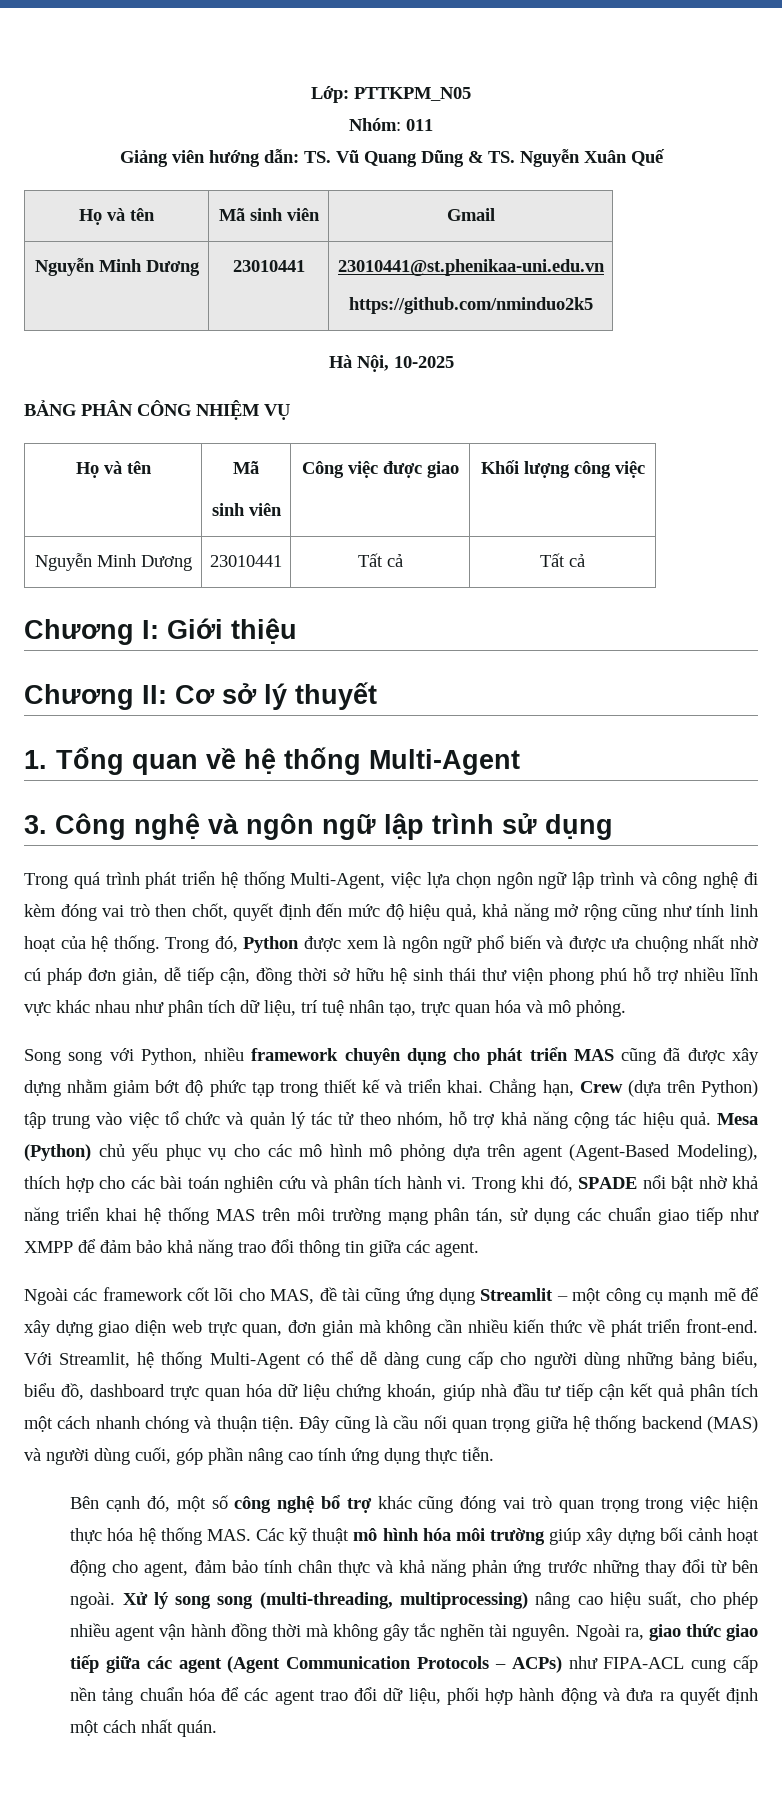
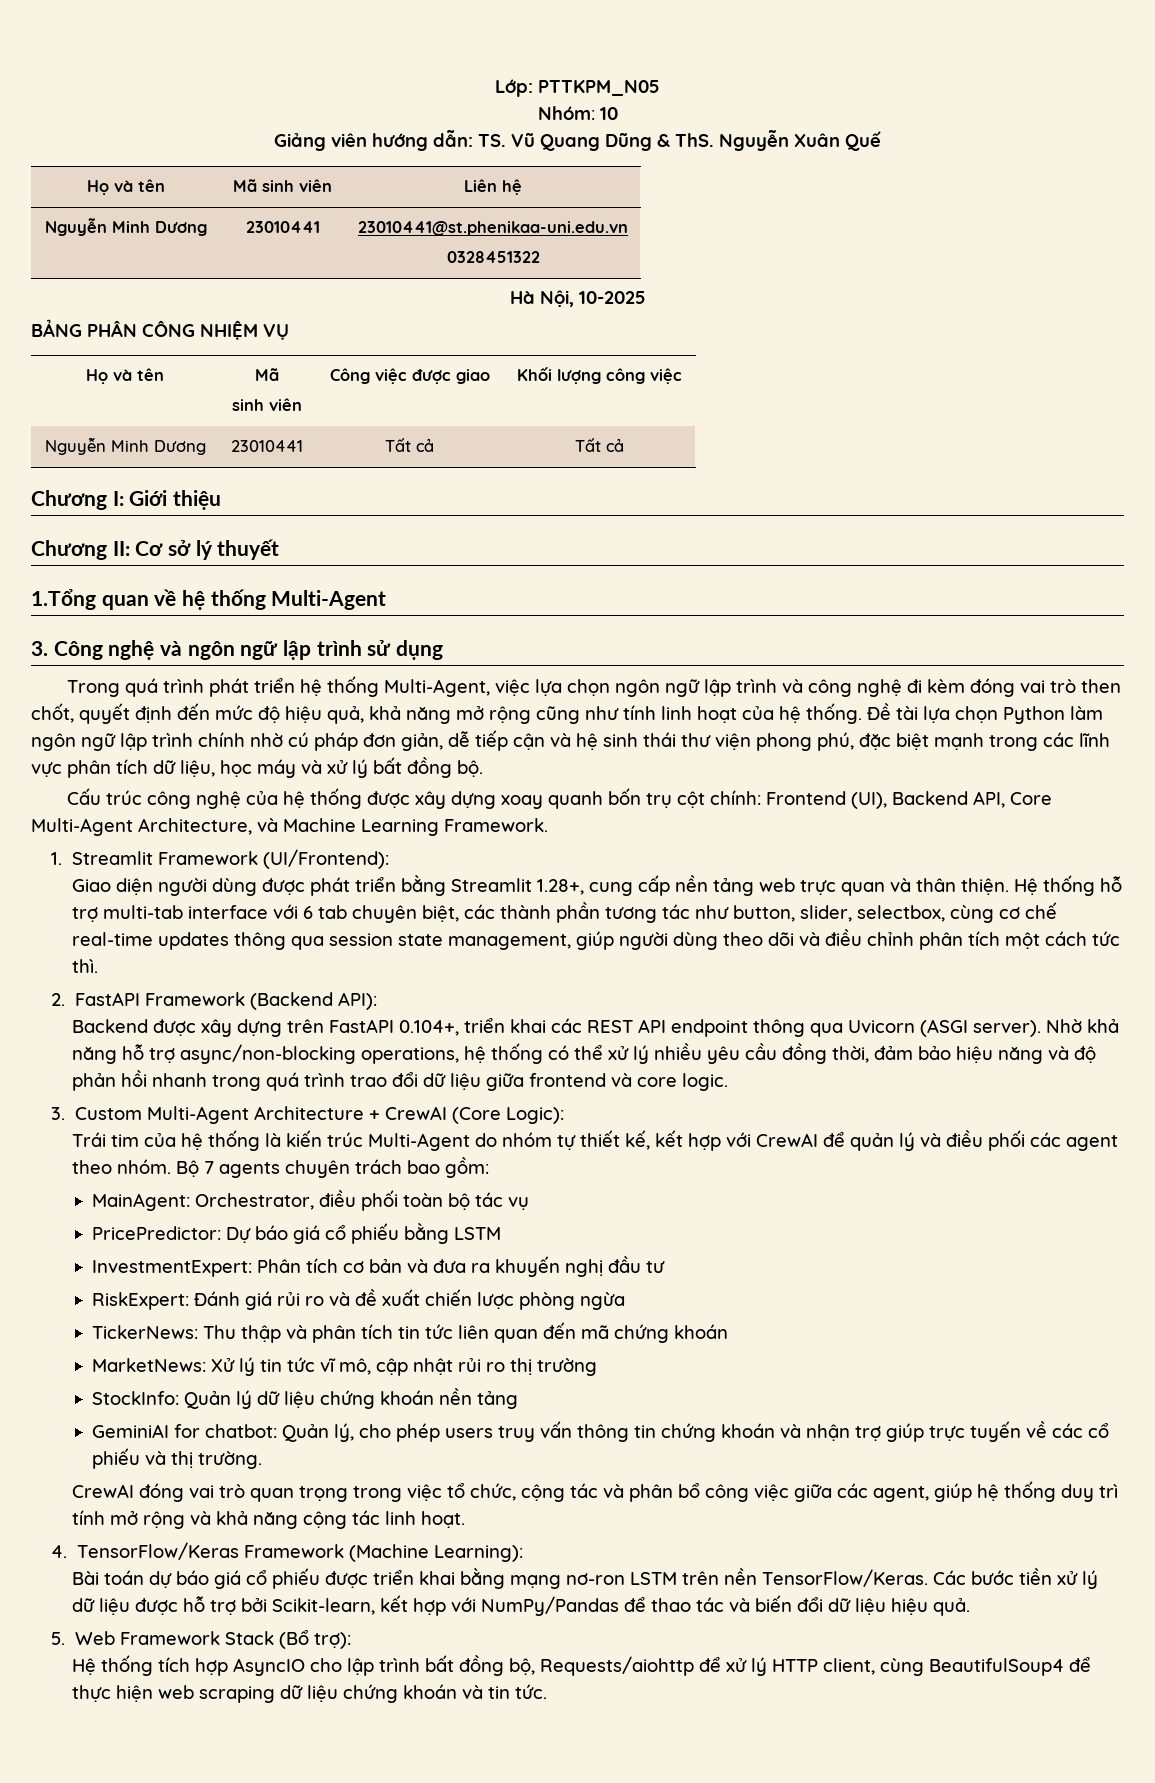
- Nhóm: 011
+ Nhóm: 10
- Giảng viên hướng dẫn: TS. Vũ Quang Dũng & TS. Nguyễn Xuân Quế
+ Giảng viên hướng dẫn: TS. Vũ Quang Dũng & ThS. Nguyễn Xuân Quế
- Họ và tên | Mã sinh viên | Gmail
+ Họ và tên | Mã sinh viên | Liên hệ
  Nguyễn Minh Dương | 23010441 | 23010441@st.phenikaa-uni.edu.vn
- https://github.com/nminduo2k5
+ 0328451322
- 1. Tổng quan về hệ thống Multi-Agent
+ 1.Tổng quan về hệ thống Multi-Agent
- Trong đó, Python được xem là ngôn ngữ phổ biến và được ưa chuộng nhất nhờ cú pháp đơn giản, dễ tiếp cận, đồng thời sở hữu hệ sinh thái thư viện phong phú hỗ trợ nhiều lĩnh vực khác nhau như phân tích dữ liệu, trí tuệ nhân tạo, trực quan hóa và mô phỏng.
- Song song với Python, nhiều framework chuyên dụng cho phát triển MAS cũng đã được xây dựng nhằm giảm bớt độ phức tạp trong thiết kế và triển khai. Chẳng hạn, Crew (dựa trên Python) tập trung vào việc tổ chức và quản lý tác tử theo nhóm, hỗ trợ khả năng cộng tác hiệu quả. Mesa (Python) chủ yếu phục vụ cho các mô hình mô phỏng dựa trên agent (Agent-Based Modeling), thích hợp cho các bài toán nghiên cứu và phân tích hành vi. Trong khi đó, SPADE nổi bật nhờ khả năng triển khai hệ thống MAS trên môi trường mạng phân tán, sử dụng các chuẩn giao tiếp như XMPP để đảm bảo khả năng trao đổi thông tin giữa các agent.
- Ngoài các framework cốt lõi cho MAS, đề tài cũng ứng dụng Streamlit – một công cụ mạnh mẽ để xây dựng giao diện web trực quan, đơn giản mà không cần nhiều kiến thức về phát triển front-end. Với Streamlit, hệ thống Multi-Agent có thể dễ dàng cung cấp cho người dùng những bảng biểu, biểu đồ, dashboard trực quan hóa dữ liệu chứng khoán, giúp nhà đầu tư tiếp cận kết quả phân tích một cách nhanh chóng và thuận tiện. Đây cũng là cầu nối quan trọng giữa hệ thống backend (MAS) và người dùng cuối, góp phần nâng cao tính ứng dụng thực tiễn.
- Bên cạnh đó, một số công nghệ bổ trợ khác cũng đóng vai trò quan trọng trong việc hiện thực hóa hệ thống MAS. Các kỹ thuật mô hình hóa môi trường giúp xây dựng bối cảnh hoạt động cho agent, đảm bảo tính chân thực và khả năng phản ứng trước những thay đổi từ bên ngoài. Xử lý song song (multi-threading, multiprocessing) nâng cao hiệu suất, cho phép nhiều agent vận hành đồng thời mà không gây tắc nghẽn tài nguyên. Ngoài ra, giao thức giao tiếp giữa các agent (Agent Communication Protocols – ACPs) như FIPA-ACL cung cấp nền tảng chuẩn hóa để các agent trao đổi dữ liệu, phối hợp hành động và đưa ra quyết định một cách nhất quán.
+ Đề tài lựa chọn Python làm ngôn ngữ lập trình chính nhờ cú pháp đơn giản, dễ tiếp cận và hệ sinh thái thư viện phong phú, đặc biệt mạnh trong các lĩnh vực phân tích dữ liệu, học máy và xử lý bất đồng bộ.
+ Cấu trúc công nghệ của hệ thống được xây dựng xoay quanh bốn trụ cột chính: Frontend (UI), Backend API, Core Multi-Agent Architecture, và Machine Learning Framework.
+ 1. Streamlit Framework (UI/Frontend):
+ Giao diện người dùng được phát triển bằng Streamlit 1.28+, cung cấp nền tảng web trực quan và thân thiện. Hệ thống hỗ trợ multi-tab interface với 6 tab chuyên biệt, các thành phần tương tác như button, slider, selectbox, cùng cơ chế real-time updates thông qua session state management, giúp người dùng theo dõi và điều chỉnh phân tích một cách tức thì.
+ 2. FastAPI Framework (Backend API):
+ Backend được xây dựng trên FastAPI 0.104+, triển khai các REST API endpoint thông qua Uvicorn (ASGI server). Nhờ khả năng hỗ trợ async/non-blocking operations, hệ thống có thể xử lý nhiều yêu cầu đồng thời, đảm bảo hiệu năng và độ phản hồi nhanh trong quá trình trao đổi dữ liệu giữa frontend và core logic.
+ 3. Custom Multi-Agent Architecture + CrewAI (Core Logic):
+ Trái tim của hệ thống là kiến trúc Multi-Agent do nhóm tự thiết kế, kết hợp với CrewAI để quản lý và điều phối các agent theo nhóm. Bộ 7 agents chuyên trách bao gồm:
+ MainAgent: Orchestrator, điều phối toàn bộ tác vụ
+ PricePredictor: Dự báo giá cổ phiếu bằng LSTM
+ InvestmentExpert: Phân tích cơ bản và đưa ra khuyến nghị đầu tư
+ RiskExpert: Đánh giá rủi ro và đề xuất chiến lược phòng ngừa
+ TickerNews: Thu thập và phân tích tin tức liên quan đến mã chứng khoán
+ MarketNews: Xử lý tin tức vĩ mô, cập nhật rủi ro thị trường
+ StockInfo: Quản lý dữ liệu chứng khoán nền tảng
+ GeminiAI for chatbot: Quản lý, cho phép users truy vấn thông tin chứng khoán và nhận trợ giúp trực tuyến về các cổ phiếu và thị trường.
+ CrewAI đóng vai trò quan trọng trong việc tổ chức, cộng tác và phân bổ công việc giữa các agent, giúp hệ thống duy trì tính mở rộng và khả năng cộng tác linh hoạt.
+ 4. TensorFlow/Keras Framework (Machine Learning):
+ Bài toán dự báo giá cổ phiếu được triển khai bằng mạng nơ-ron LSTM trên nền TensorFlow/Keras. Các bước tiền xử lý dữ liệu được hỗ trợ bởi Scikit-learn, kết hợp với NumPy/Pandas để thao tác và biến đổi dữ liệu hiệu quả.
+ 5. Web Framework Stack (Bổ trợ):
+ Hệ thống tích hợp AsyncIO cho lập trình bất đồng bộ, Requests/aiohttp để xử lý HTTP client, cùng BeautifulSoup4 để thực hiện web scraping dữ liệu chứng khoán và tin tức.

